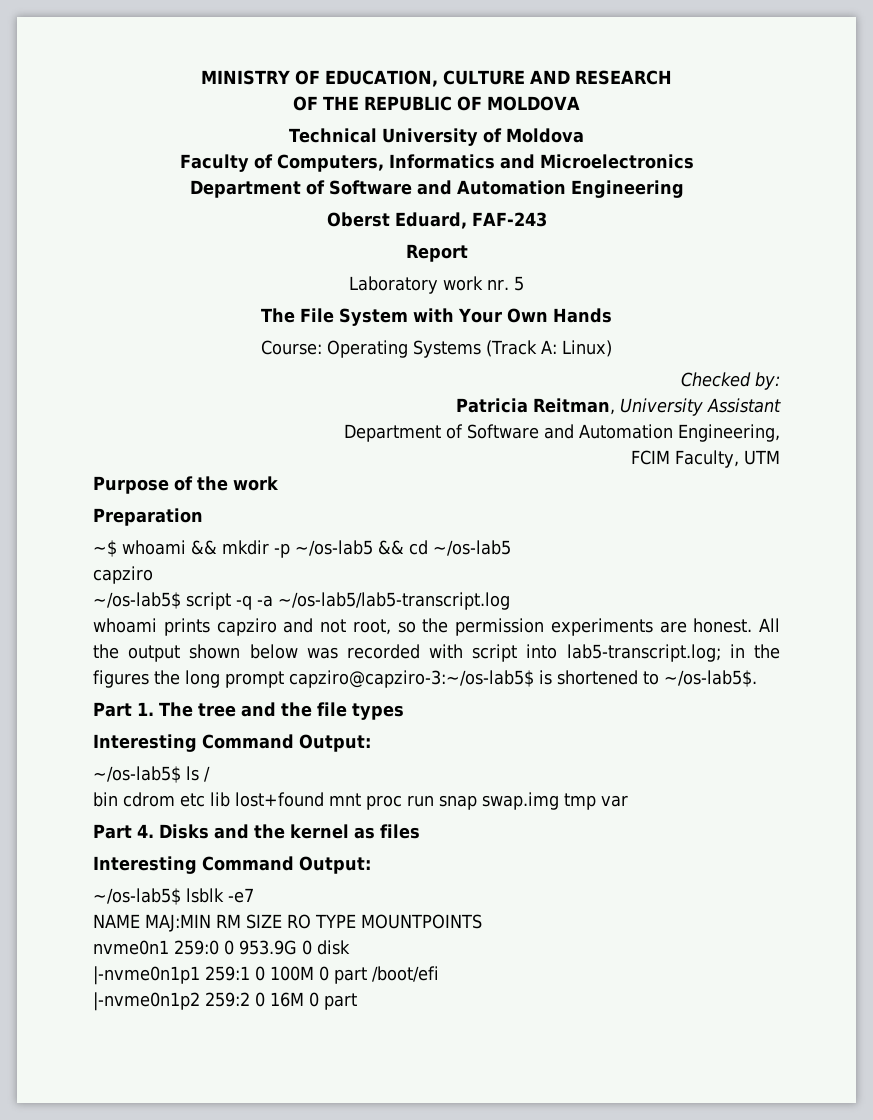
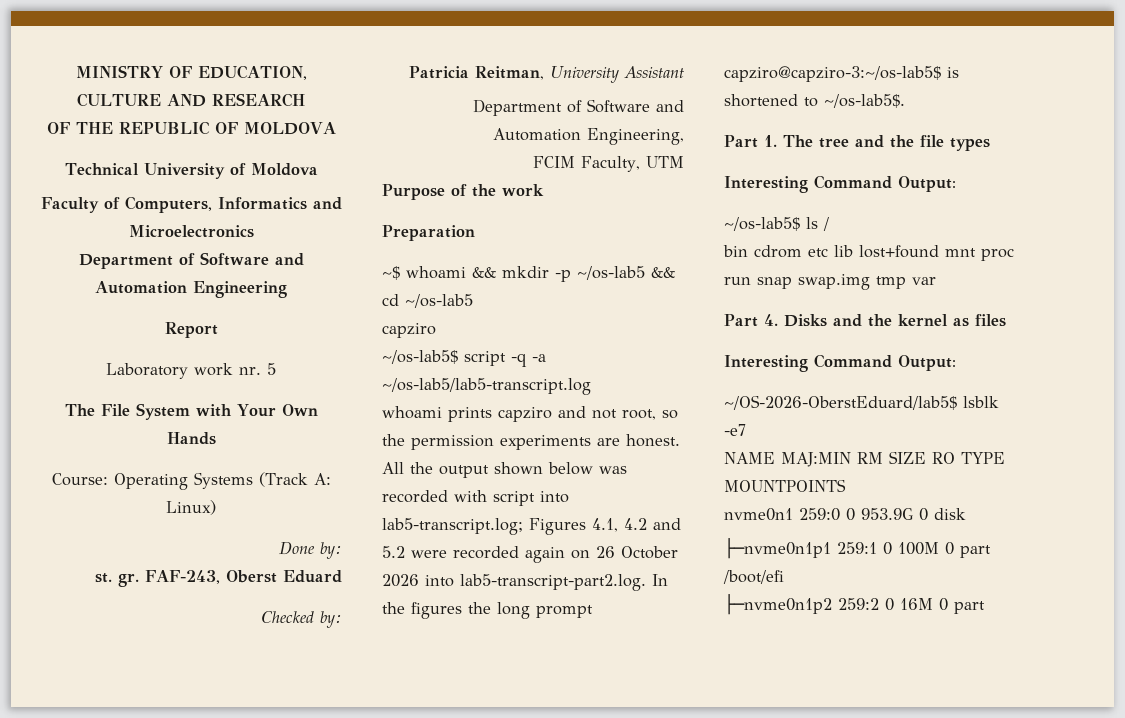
- Oberst Eduard, FAF-243
+ Done by:
+ st. gr. FAF-243, Oberst Eduard
- All the output shown below was recorded with script into lab5-transcript.log; in the figures the long prompt capziro@capziro-3:~/os-lab5$ is shortened to ~/os-lab5$.
+ All the output shown below was recorded with script into lab5-transcript.log; Figures 4.1, 4.2 and 5.2 were recorded again on 26 October 2026 into lab5-transcript-part2.log. In the figures the long prompt capziro@capziro-3:~/os-lab5$ is shortened to ~/os-lab5$.
- ~/os-lab5$ lsblk -e7
+ ~/OS-2026-OberstEduard/lab5$ lsblk -e7
- |-nvme0n1p1 259:1 0 100M 0 part /boot/efi
+ ├─nvme0n1p1 259:1 0 100M 0 part /boot/efi
- |-nvme0n1p2 259:2 0 16M 0 part
+ ├─nvme0n1p2 259:2 0 16M 0 part

